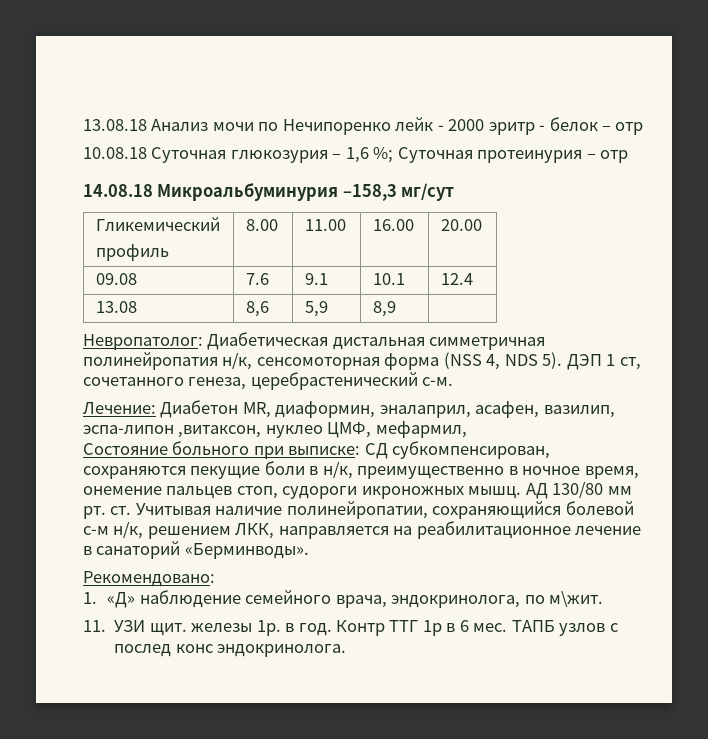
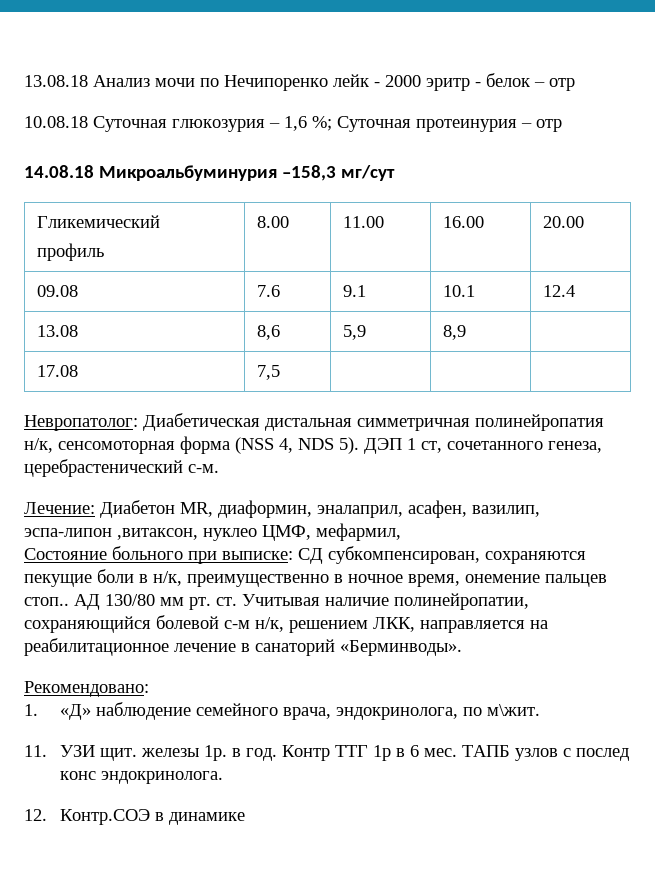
+ 17.08 | 7,5 | | |
- Состояние больного при выписке: СД субкомпенсирован, сохраняются пекущие боли в н/к, преимущественно в ночное время, онемение пальцев стоп, судороги икроножных мышц.
+ Состояние больного при выписке: СД субкомпенсирован, сохраняются пекущие боли в н/к, преимущественно в ночное время, онемение пальцев стоп..
+ 12. Контр.СОЭ в динамике

